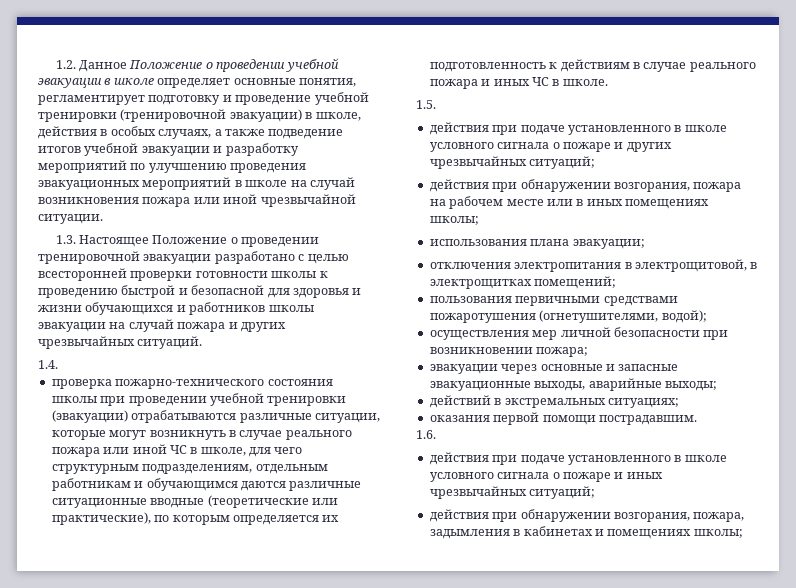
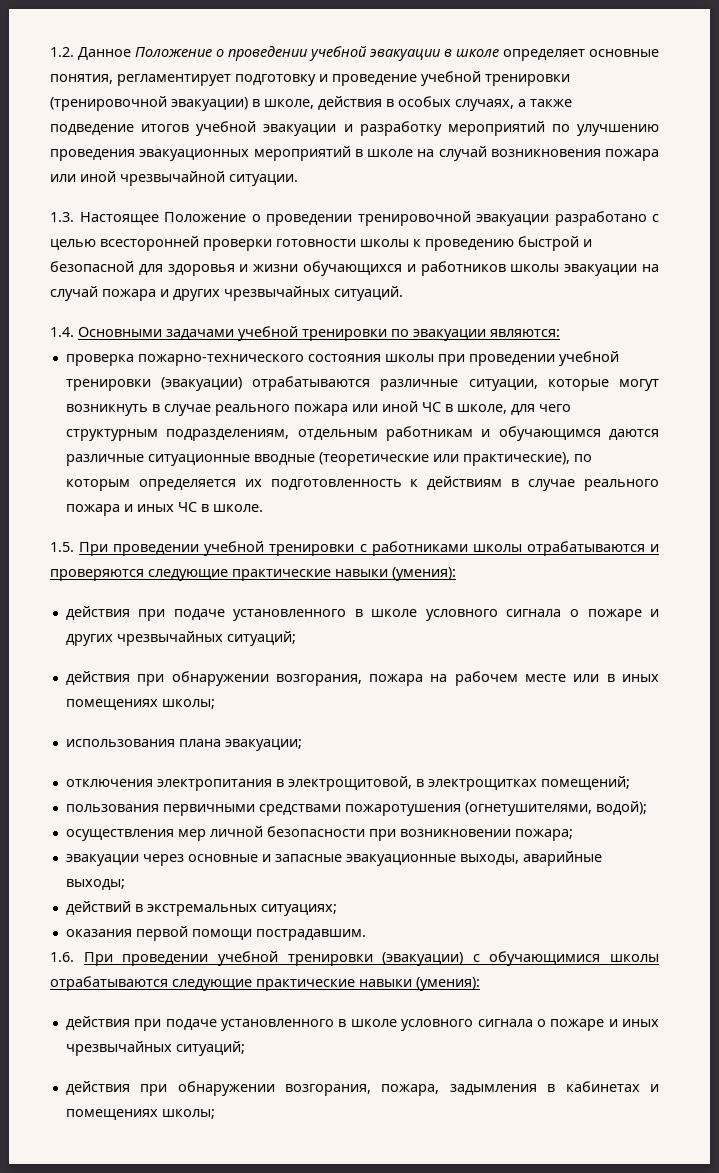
- 1.4.
+ 1.4. Основными задачами учебной тренировки по эвакуации являются:
- 1.5.
+ 1.5. При проведении учебной тренировки с работниками школы отрабатываются и проверяются следующие практические навыки (умения):
- 1.6.
+ 1.6. При проведении учебной тренировки (эвакуации) с обучающимися школы отрабатываются следующие практические навыки (умения):

